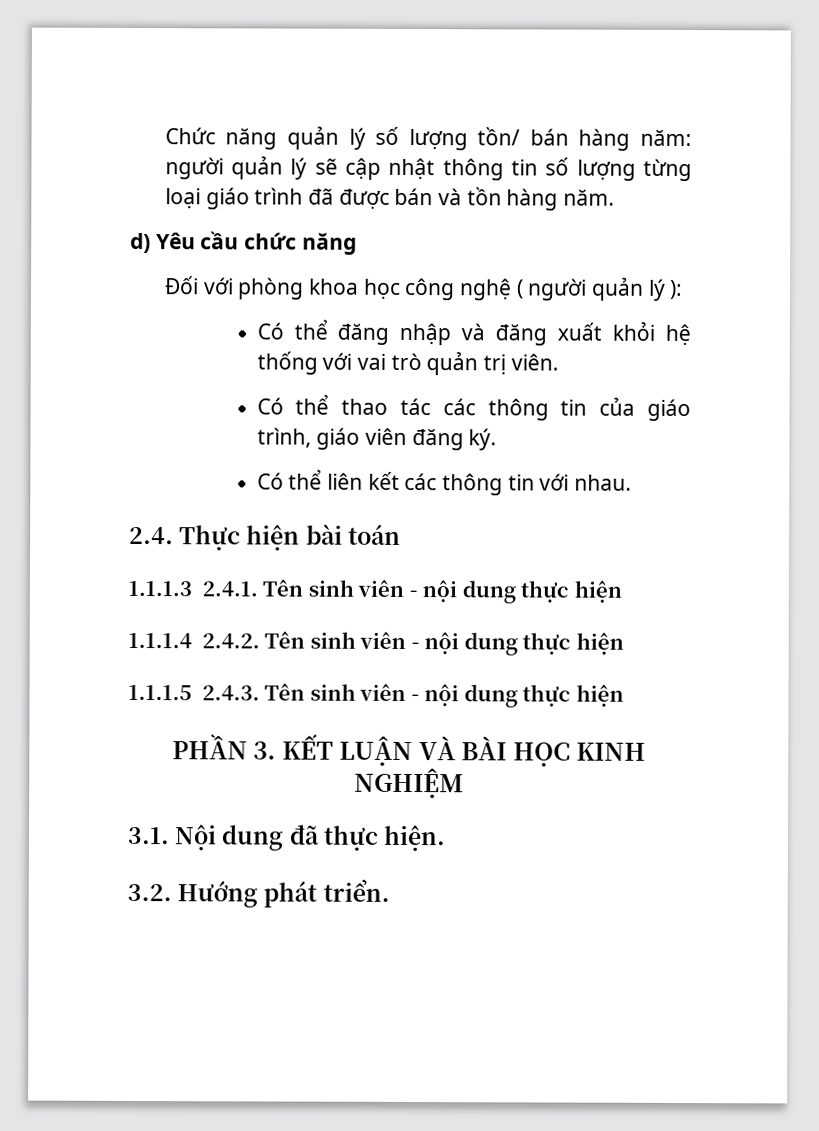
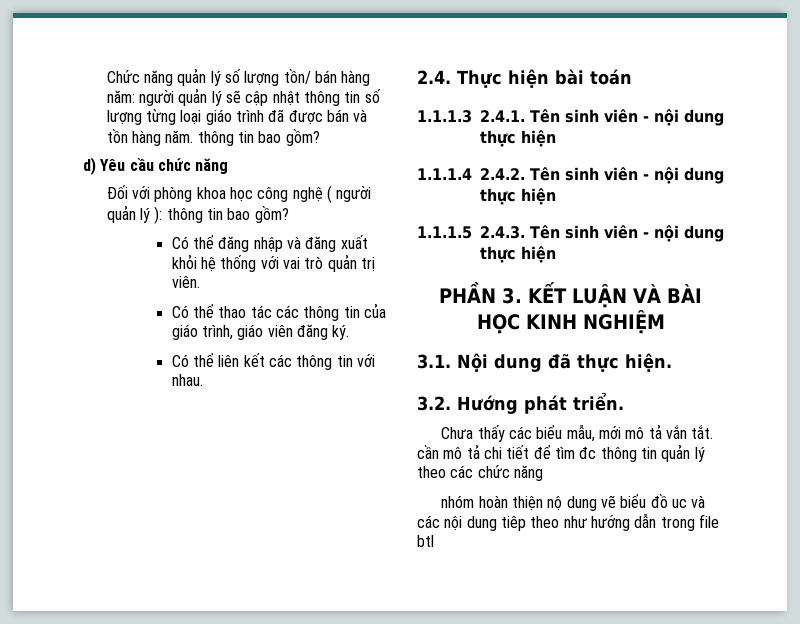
- Chức năng quản lý số lượng tồn/ bán hàng năm: người quản lý sẽ cập nhật thông tin số lượng từng loại giáo trình đã được bán và tồn hàng năm.
+ Chức năng quản lý số lượng tồn/ bán hàng năm: người quản lý sẽ cập nhật thông tin số lượng từng loại giáo trình đã được bán và tồn hàng năm. thông tin bao gồm?
- Đối với phòng khoa học công nghệ ( người quản lý ):
+ Đối với phòng khoa học công nghệ ( người quản lý ): thông tin bao gồm?
+ Chưa thấy các biểu mẫu, mới mô tả vắn tắt. cần mô tả chi tiết để tìm đc thông tin quản lý theo các chức năng
+ nhóm hoàn thiện nộ dung vẽ biểu đồ uc và các nội dung tiêp theo như hướng dẫn trong file btl

